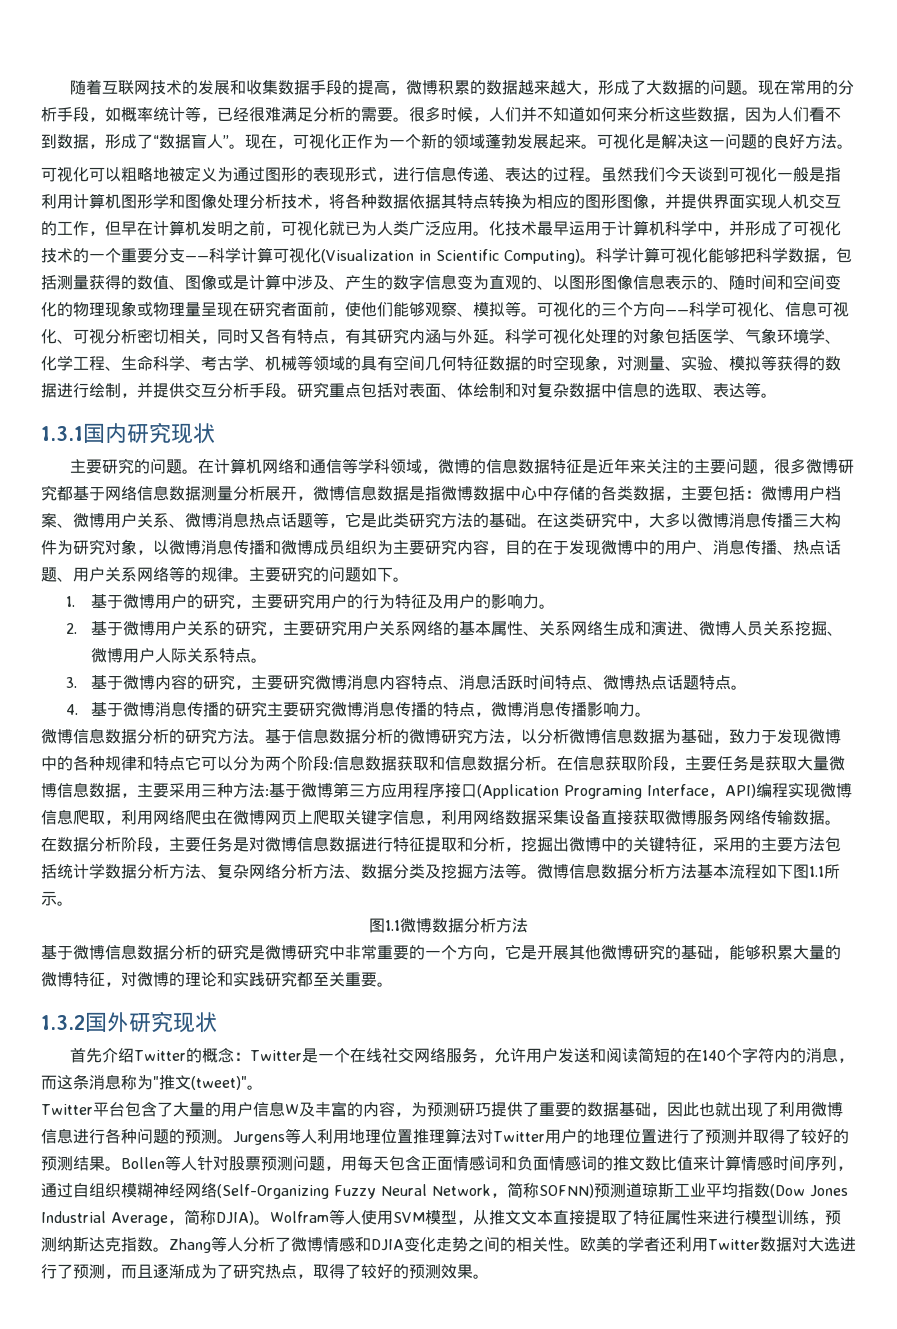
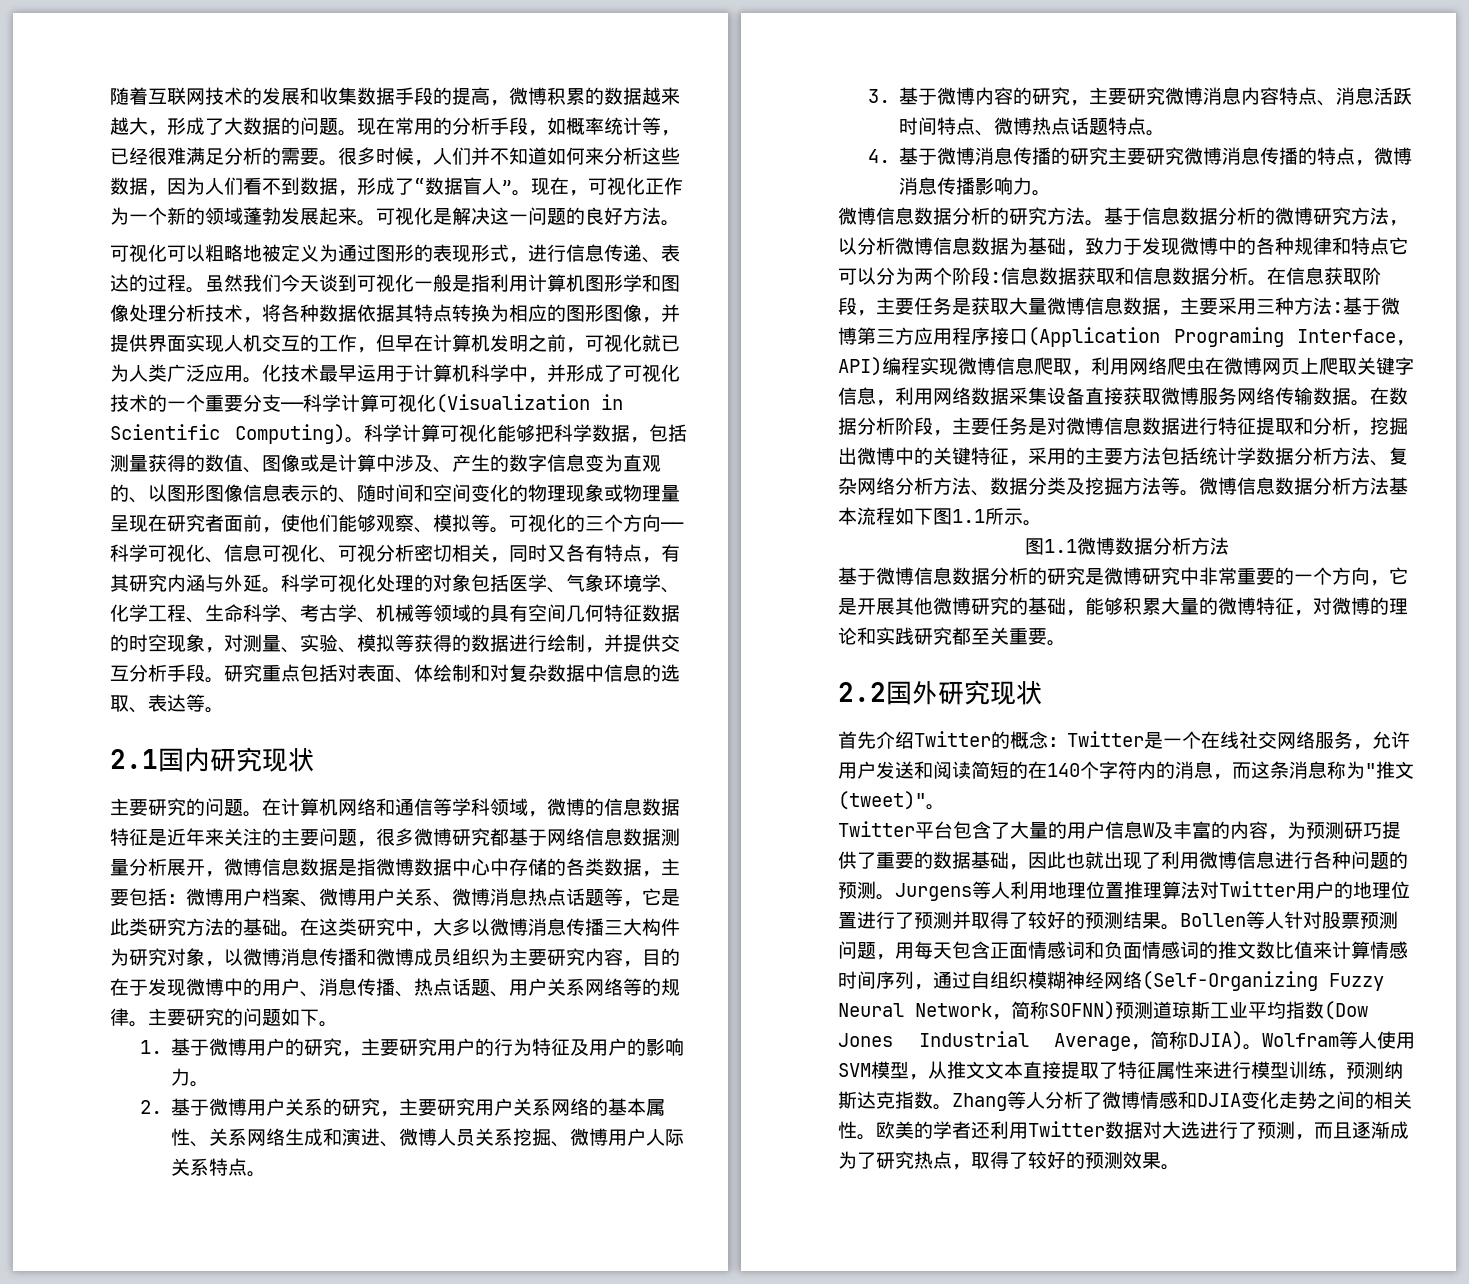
- 1.3.1国内研究现状
+ 2.1国内研究现状
- 1.3.2国外研究现状
+ 2.2国外研究现状

